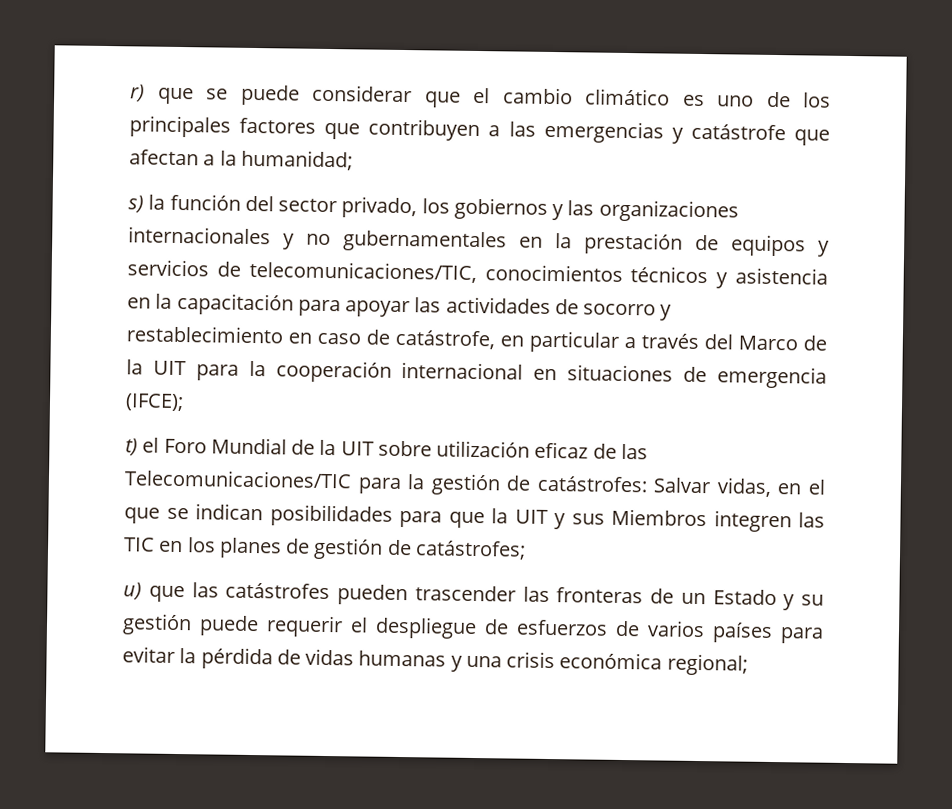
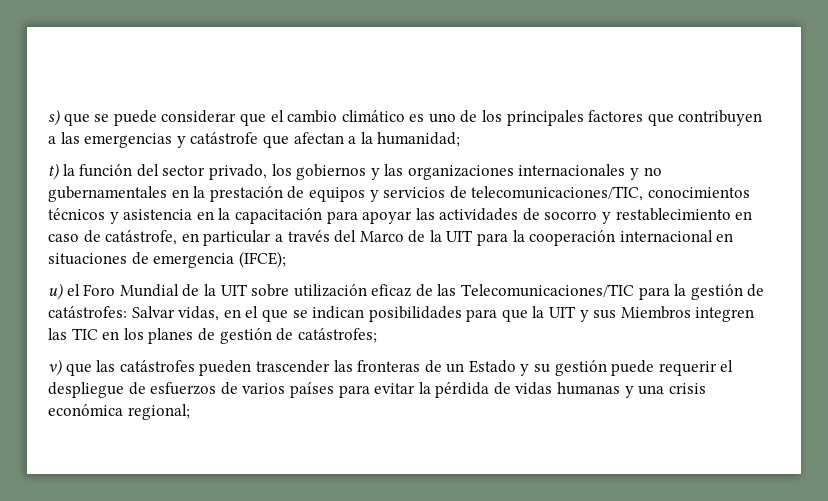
- r) que se puede considerar que el cambio climático es uno de los principales factores que contribuyen a las emergencias y catástrofe que afectan a la humanidad;
+ s) que se puede considerar que el cambio climático es uno de los principales factores que contribuyen a las emergencias y catástrofe que afectan a la humanidad;
- s) la función del sector privado, los gobiernos y las organizaciones internacionales y no gubernamentales en la prestación de equipos y servicios de telecomunicaciones/TIC, conocimientos técnicos y asistencia en la capacitación para apoyar las actividades de socorro y restablecimiento en caso de catástrofe, en particular a través del Marco de la UIT para la cooperación internacional en situaciones de emergencia (IFCE);
+ t) la función del sector privado, los gobiernos y las organizaciones internacionales y no gubernamentales en la prestación de equipos y servicios de telecomunicaciones/TIC, conocimientos técnicos y asistencia en la capacitación para apoyar las actividades de socorro y restablecimiento en caso de catástrofe, en particular a través del Marco de la UIT para la cooperación internacional en situaciones de emergencia (IFCE);
- t) el Foro Mundial de la UIT sobre utilización eficaz de las Telecomunicaciones/TIC para la gestión de catástrofes: Salvar vidas, en el que se indican posibilidades para que la UIT y sus Miembros integren las TIC en los planes de gestión de catástrofes;
+ u) el Foro Mundial de la UIT sobre utilización eficaz de las Telecomunicaciones/TIC para la gestión de catástrofes: Salvar vidas, en el que se indican posibilidades para que la UIT y sus Miembros integren las TIC en los planes de gestión de catástrofes;
- u) que las catástrofes pueden trascender las fronteras de un Estado y su gestión puede requerir el despliegue de esfuerzos de varios países para evitar la pérdida de vidas humanas y una crisis económica regional;
+ v) que las catástrofes pueden trascender las fronteras de un Estado y su gestión puede requerir el despliegue de esfuerzos de varios países para evitar la pérdida de vidas humanas y una crisis económica regional;

